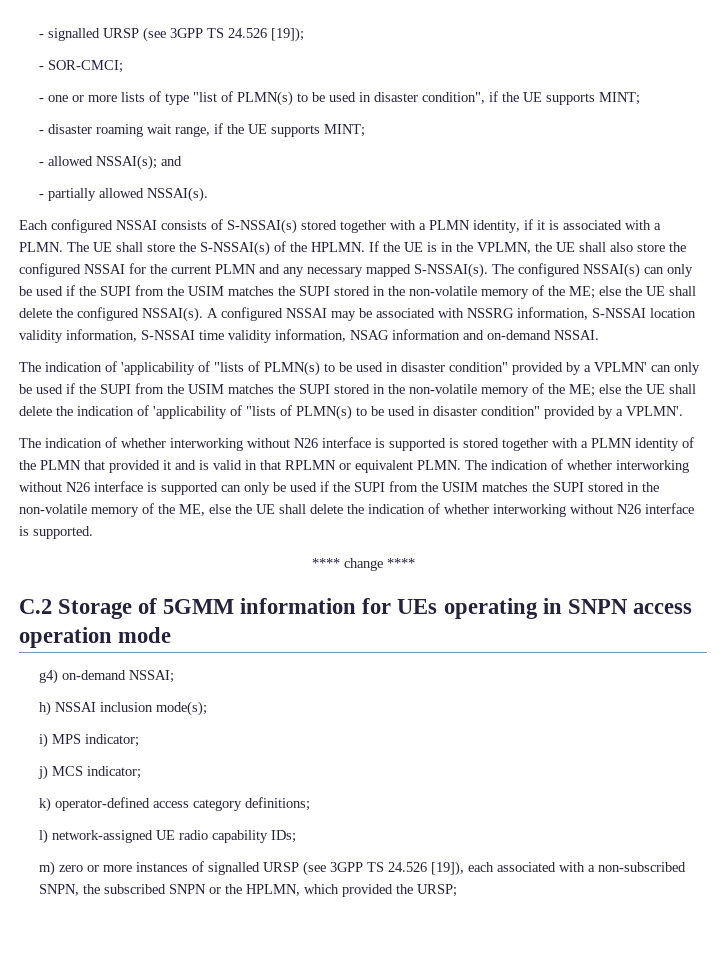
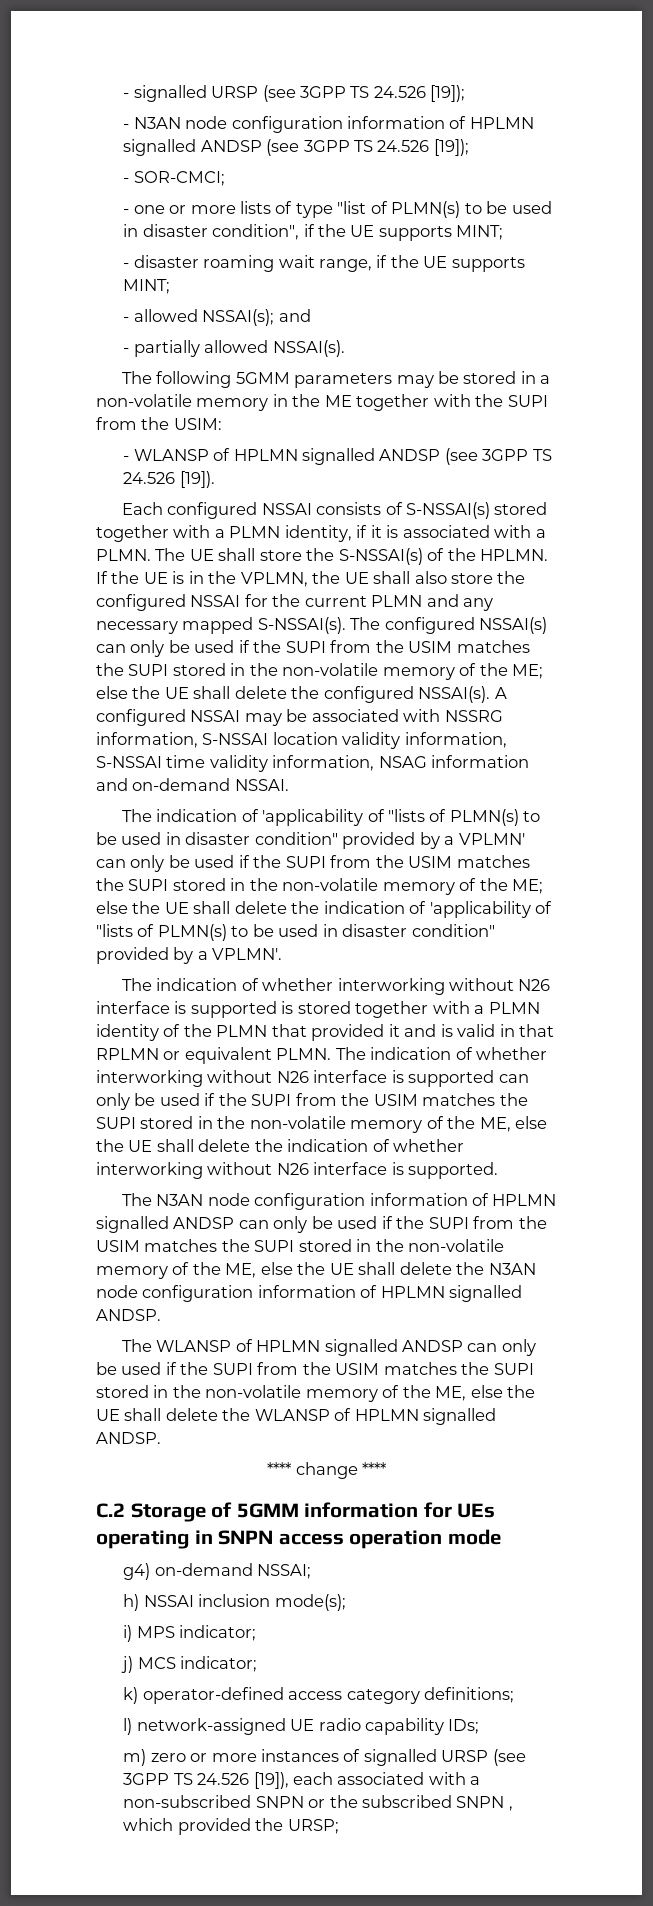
+ - N3AN node configuration information of HPLMN signalled ANDSP (see 3GPP TS 24.526 [19]);
+ The following 5GMM parameters may be stored in a non-volatile memory in the ME together with the SUPI from the USIM:
+ - WLANSP of HPLMN signalled ANDSP (see 3GPP TS 24.526 [19]).
+ The N3AN node configuration information of HPLMN signalled ANDSP can only be used if the SUPI from the USIM matches the SUPI stored in the non-volatile memory of the ME, else the UE shall delete the N3AN node configuration information of HPLMN signalled ANDSP.
+ The WLANSP of HPLMN signalled ANDSP can only be used if the SUPI from the USIM matches the SUPI stored in the non-volatile memory of the ME, else the UE shall delete the WLANSP of HPLMN signalled ANDSP.
- m) zero or more instances of signalled URSP (see 3GPP TS 24.526 [19]), each associated with a non-subscribed SNPN, the subscribed SNPN or the HPLMN, which provided the URSP;
+ m) zero or more instances of signalled URSP (see 3GPP TS 24.526 [19]), each associated with a non-subscribed SNPN or the subscribed SNPN , which provided the URSP;

